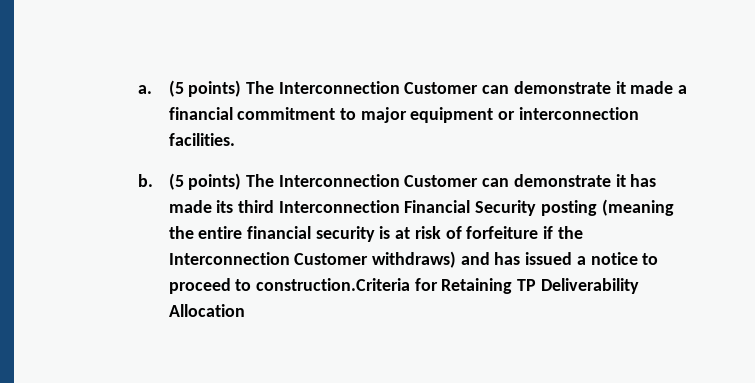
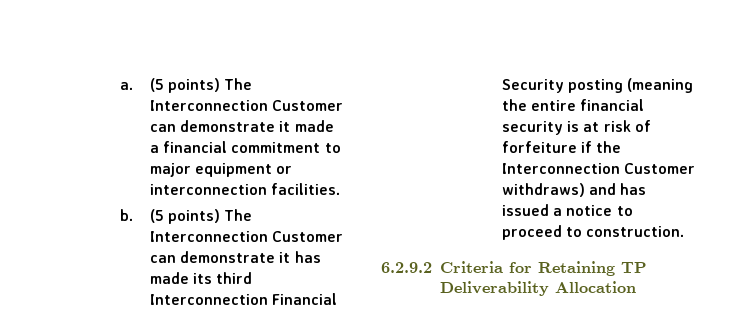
- (5 points) The Interconnection Customer can demonstrate it has made its third Interconnection Financial Security posting (meaning the entire financial security is at risk of forfeiture if the Interconnection Customer withdraws) and has issued a notice to proceed to construction.Criteria for Retaining TP Deliverability Allocation
+ (5 points) The Interconnection Customer can demonstrate it has made its third Interconnection Financial Security posting (meaning the entire financial security is at risk of forfeiture if the Interconnection Customer withdraws) and has issued a notice to proceed to construction.
+ 6.2.9.2 Criteria for Retaining TP Deliverability Allocation

